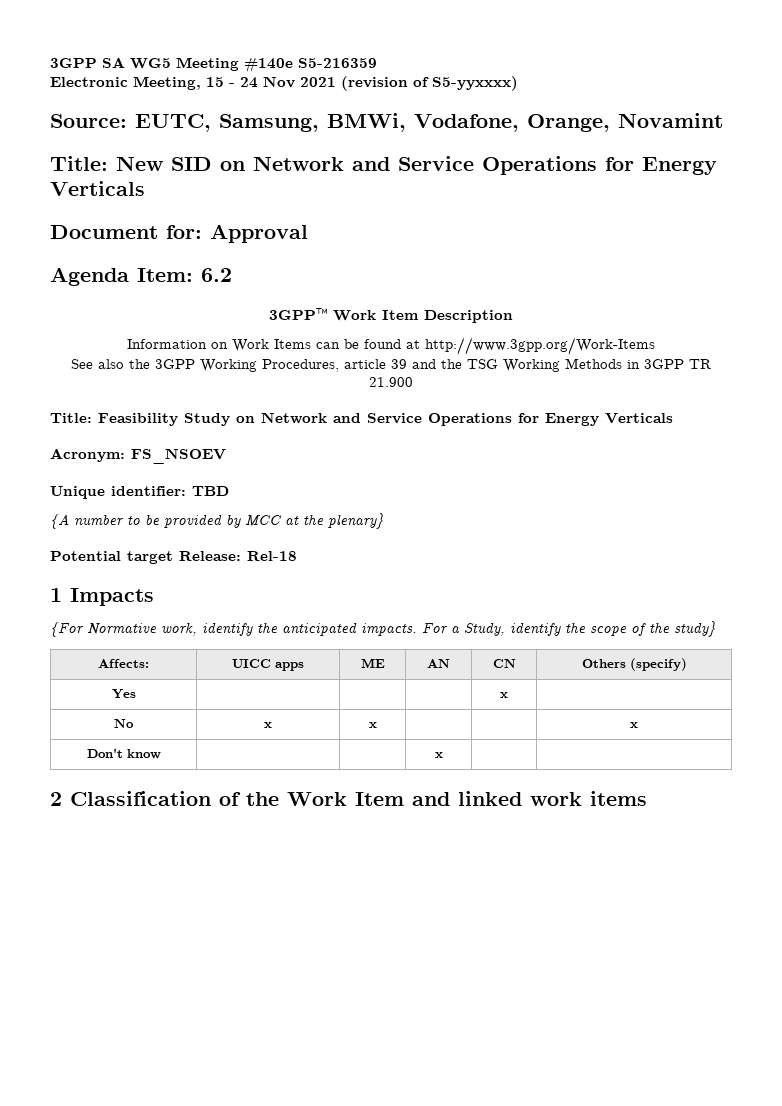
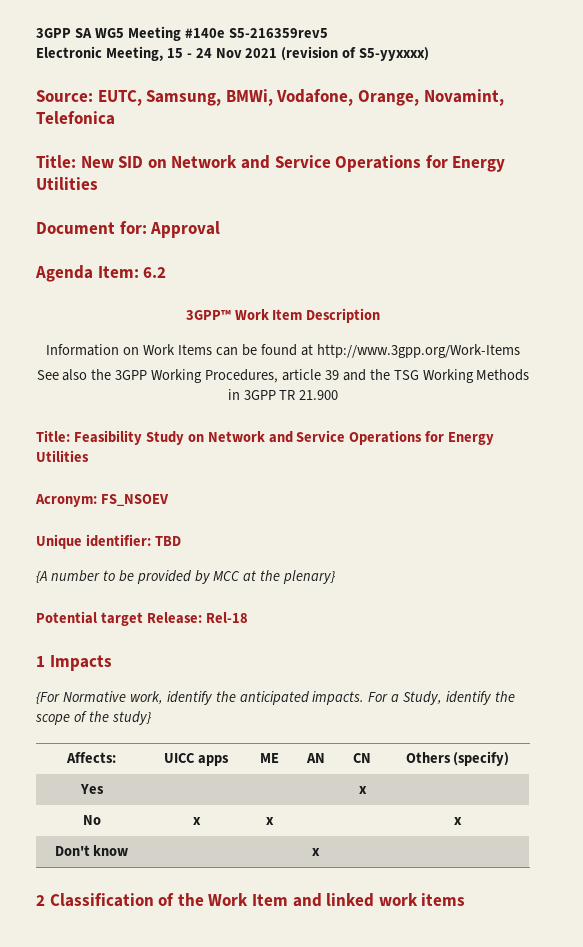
- 3GPP SA WG5 Meeting #140e S5-216359
+ 3GPP SA WG5 Meeting #140e S5-216359rev5
- Source: EUTC, Samsung, BMWi, Vodafone, Orange, Novamint
+ Source: EUTC, Samsung, BMWi, Vodafone, Orange, Novamint, Telefonica
- Title: New SID on Network and Service Operations for Energy Verticals
+ Title: New SID on Network and Service Operations for Energy Utilities
- Title: Feasibility Study on Network and Service Operations for Energy Verticals
+ Title: Feasibility Study on Network and Service Operations for Energy Utilities

